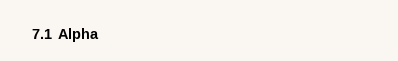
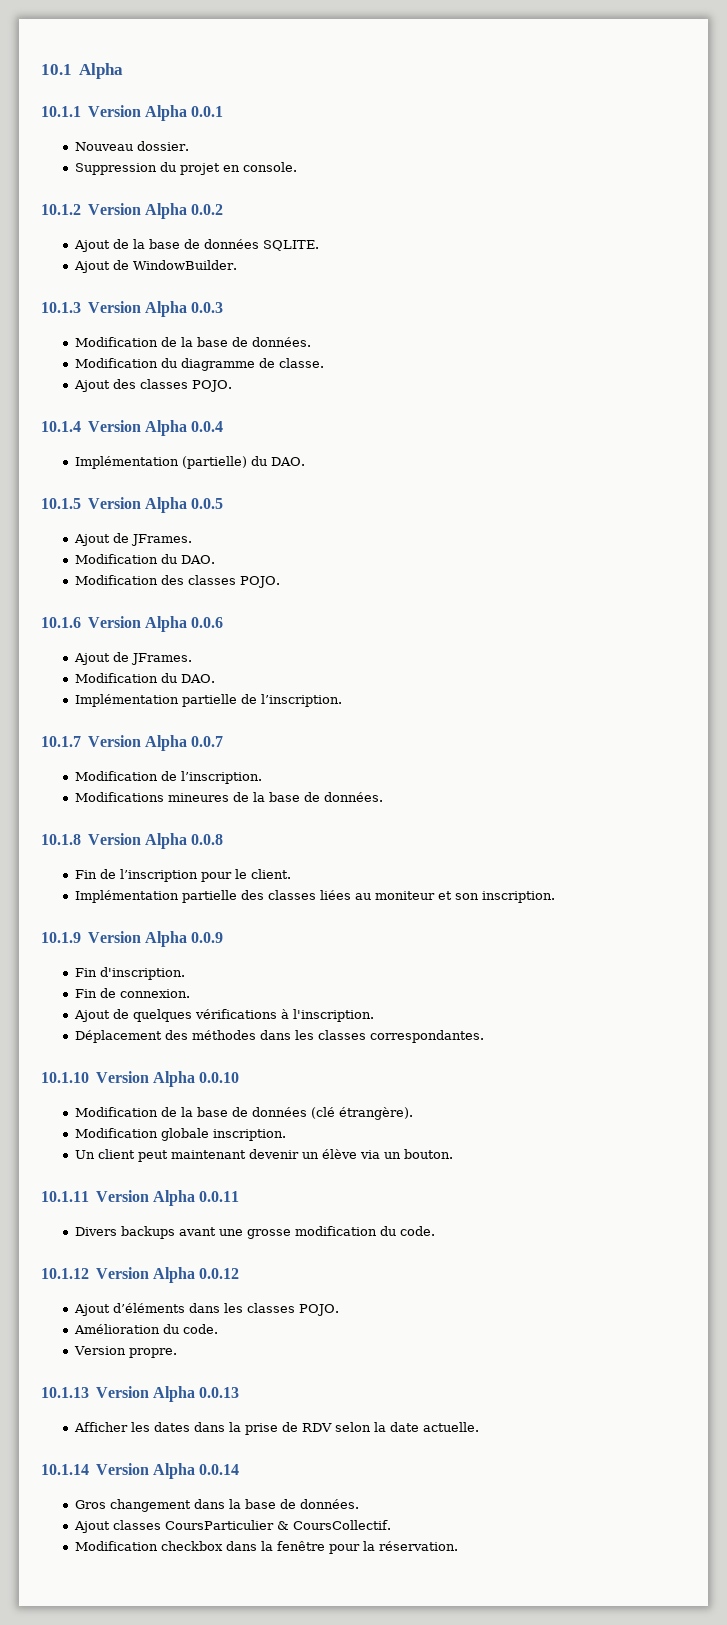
- 7.1 Alpha
+ 10.1 Alpha
+ 10.1.1 Version Alpha 0.0.1
+ Nouveau dossier.
+ Suppression du projet en console.
+ 10.1.2 Version Alpha 0.0.2
+ Ajout de la base de données SQLITE.
+ Ajout de WindowBuilder.
+ 10.1.3 Version Alpha 0.0.3
+ Modification de la base de données.
+ Modification du diagramme de classe.
+ Ajout des classes POJO.
+ 10.1.4 Version Alpha 0.0.4
+ Implémentation (partielle) du DAO.
+ 10.1.5 Version Alpha 0.0.5
+ Ajout de JFrames.
+ Modification du DAO.
+ Modification des classes POJO.
+ 10.1.6 Version Alpha 0.0.6
+ Ajout de JFrames.
+ Modification du DAO.
+ Implémentation partielle de l’inscription.
+ 10.1.7 Version Alpha 0.0.7
+ Modification de l’inscription.
+ Modifications mineures de la base de données.
+ 10.1.8 Version Alpha 0.0.8
+ Fin de l’inscription pour le client.
+ Implémentation partielle des classes liées au moniteur et son inscription.
+ 10.1.9 Version Alpha 0.0.9
+ Fin d'inscription.
+ Fin de connexion.
+ Ajout de quelques vérifications à l'inscription.
+ Déplacement des méthodes dans les classes correspondantes.
+ 10.1.10 Version Alpha 0.0.10
+ Modification de la base de données (clé étrangère).
+ Modification globale inscription.
+ Un client peut maintenant devenir un élève via un bouton.
+ 10.1.11 Version Alpha 0.0.11
+ Divers backups avant une grosse modification du code.
+ 10.1.12 Version Alpha 0.0.12
+ Ajout d’éléments dans les classes POJO.
+ Amélioration du code.
+ Version propre.
+ 10.1.13 Version Alpha 0.0.13
+ Afficher les dates dans la prise de RDV selon la date actuelle.
+ 10.1.14 Version Alpha 0.0.14
+ Gros changement dans la base de données.
+ Ajout classes CoursParticulier & CoursCollectif.
+ Modification checkbox dans la fenêtre pour la réservation.

